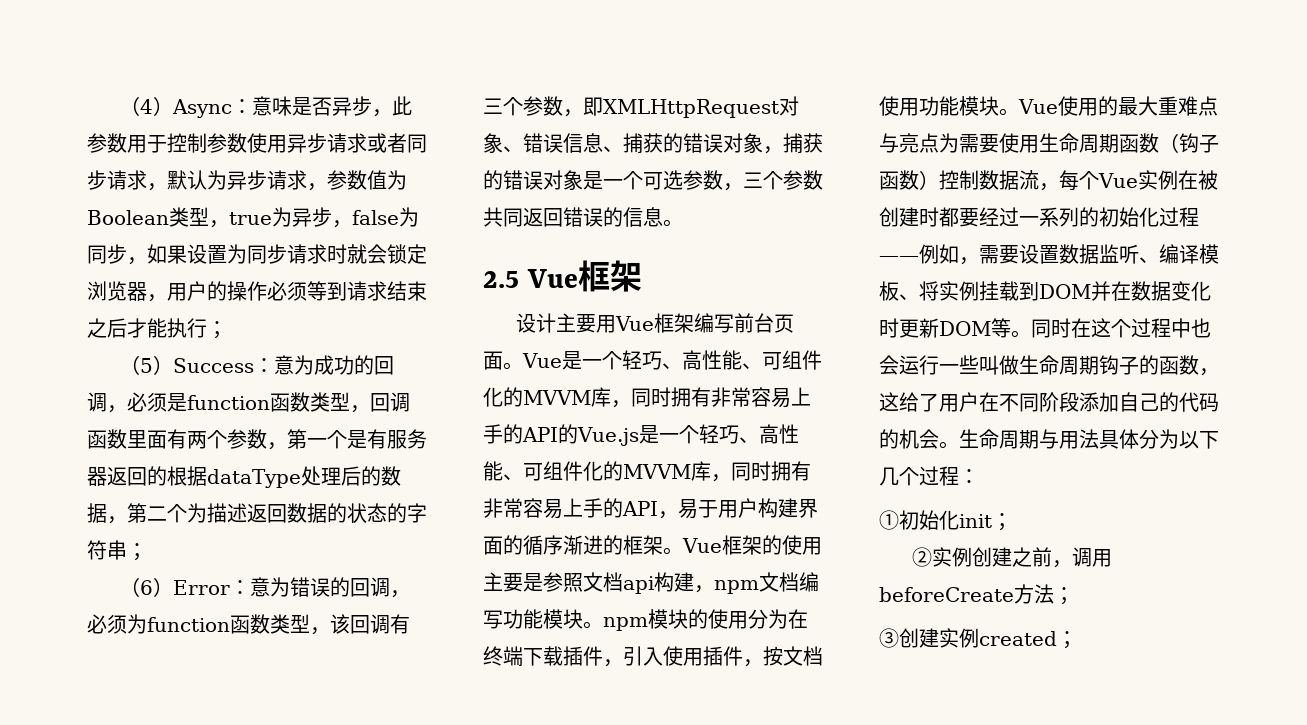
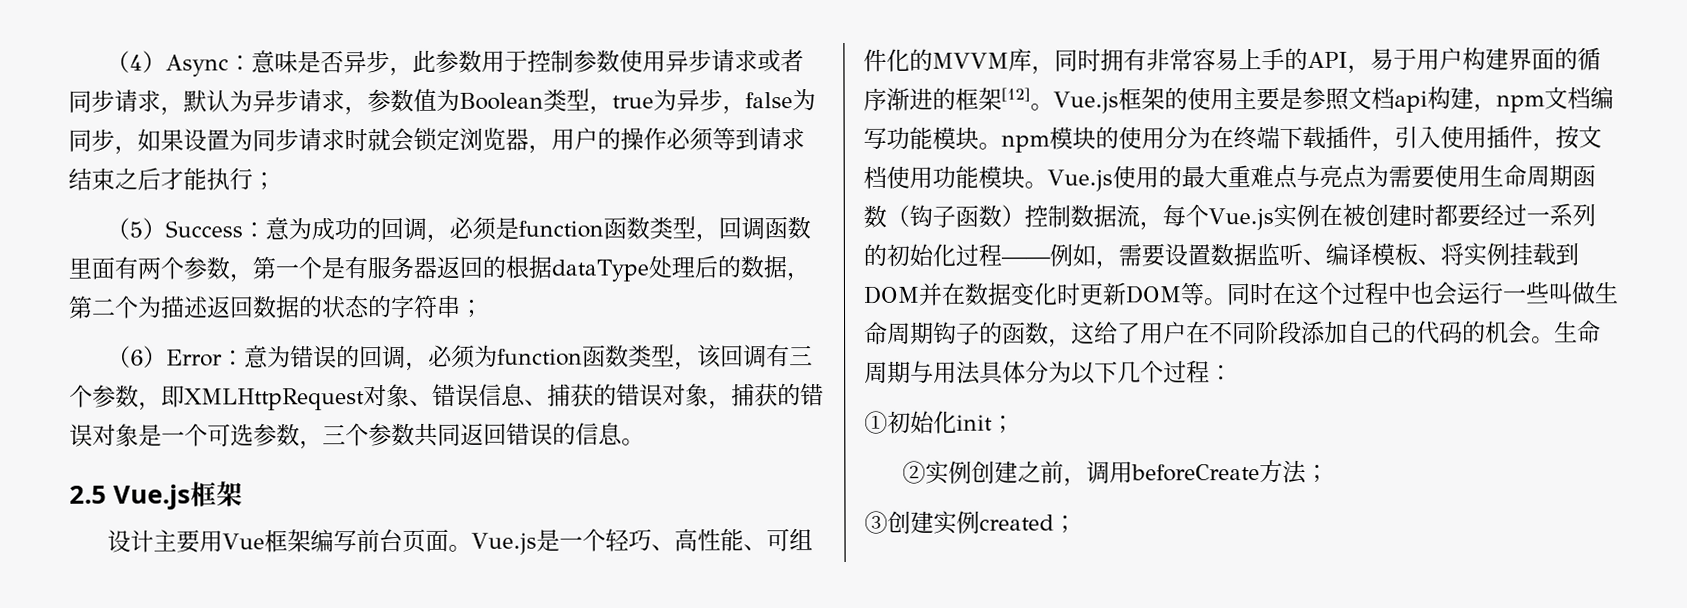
- 2.5 Vue框架
+ 2.5 Vue.js框架
- Vue是一个轻巧、高性能、可组件化的MVVM库，同时拥有非常容易上手的API的Vue.js是一个轻巧、高性能、可组件化的MVVM库，同时拥有非常容易上手的API，易于用户构建界面的循序渐进的框架。Vue框架的使用主要是参照文档api构建，npm文档编写功能模块。npm模块的使用分为在终端下载插件，引入使用插件，按文档使用功能模块。
+ Vue.js是一个轻巧、高性能、可组件化的MVVM库，同时拥有非常容易上手的API，易于用户构建界面的循序渐进的框架[12]。Vue.js框架的使用主要是参照文档api构建，npm文档编写功能模块。npm模块的使用分为在终端下载插件，引入使用插件，按文档使用功能模块。
- Vue使用的最大重难点与亮点为需要使用生命周期函数（钩子函数）控制数据流，每个Vue实例在被创建时都要经过一系列的初始化过程——例如，需要设置数据监听、编译模板、将实例挂载到DOM并在数据变化时更新DOM等。
+ Vue.js使用的最大重难点与亮点为需要使用生命周期函数（钩子函数）控制数据流，每个Vue.js实例在被创建时都要经过一系列的初始化过程——例如，需要设置数据监听、编译模板、将实例挂载到DOM并在数据变化时更新DOM等。

